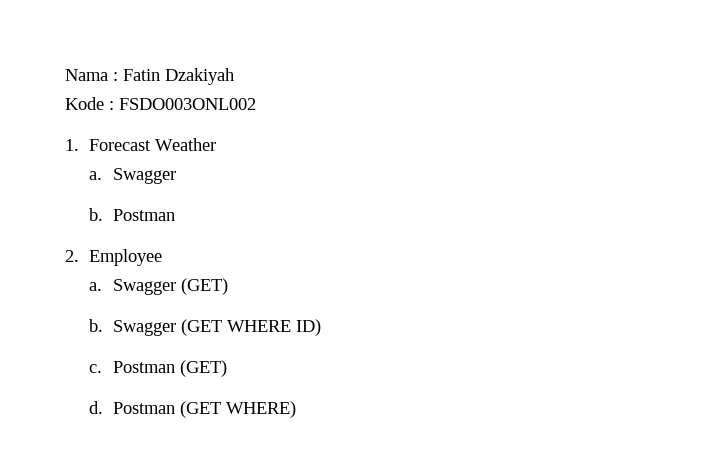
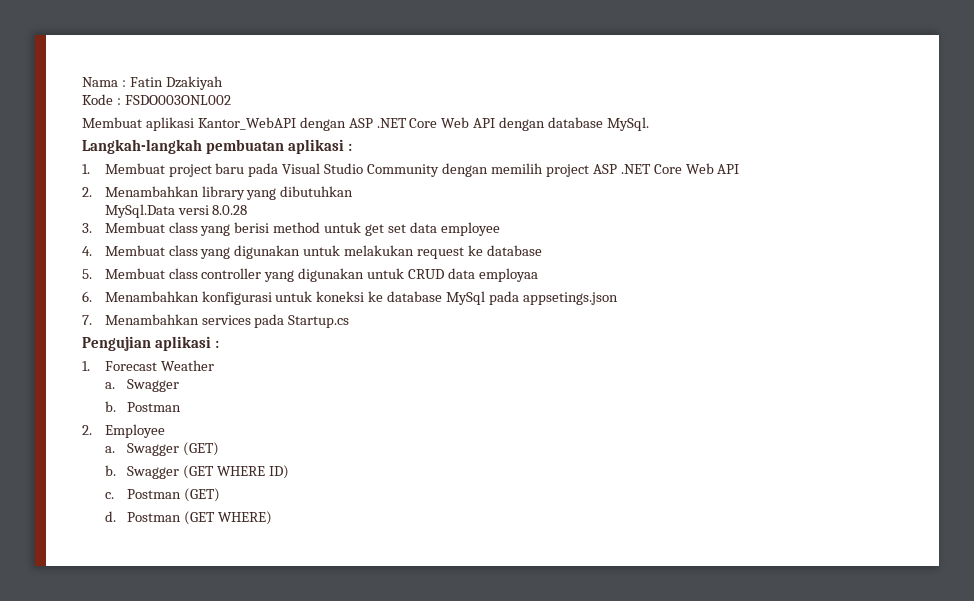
+ Membuat aplikasi Kantor_WebAPI dengan ASP .NET Core Web API dengan database MySql.
+ Langkah-langkah pembuatan aplikasi :
+ 1. Membuat project baru pada Visual Studio Community dengan memilih project ASP .NET Core Web API
+ 2. Menambahkan library yang dibutuhkan
+ MySql.Data versi 8.0.28
+ 3. Membuat class yang berisi method untuk get set data employee
+ 4. Membuat class yang digunakan untuk melakukan request ke database
+ 5. Membuat class controller yang digunakan untuk CRUD data employaa
+ 6. Menambahkan konfigurasi untuk koneksi ke database MySql pada appsetings.json
+ 7. Menambahkan services pada Startup.cs
+ Pengujian aplikasi :

